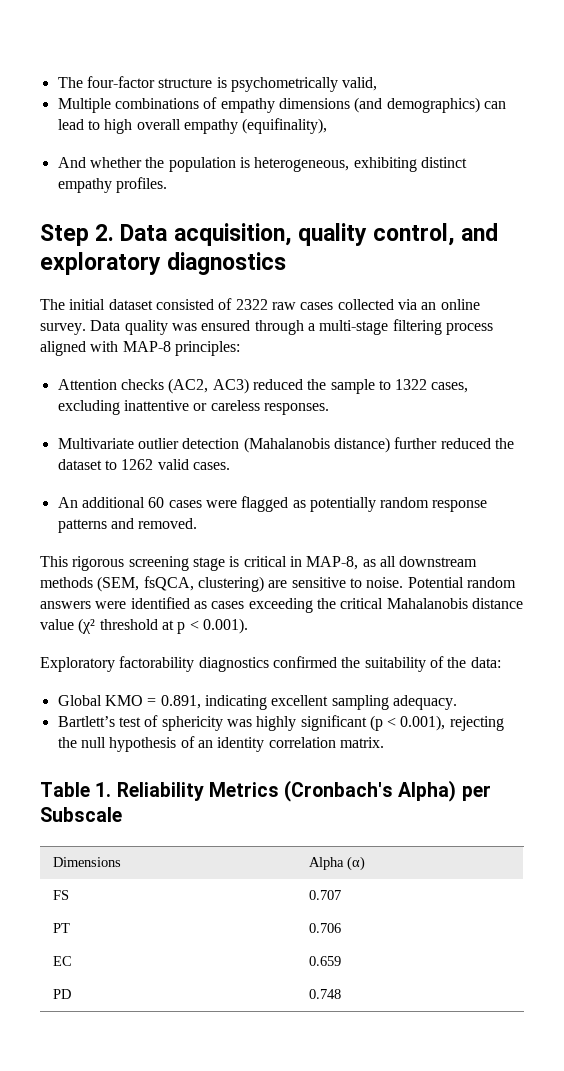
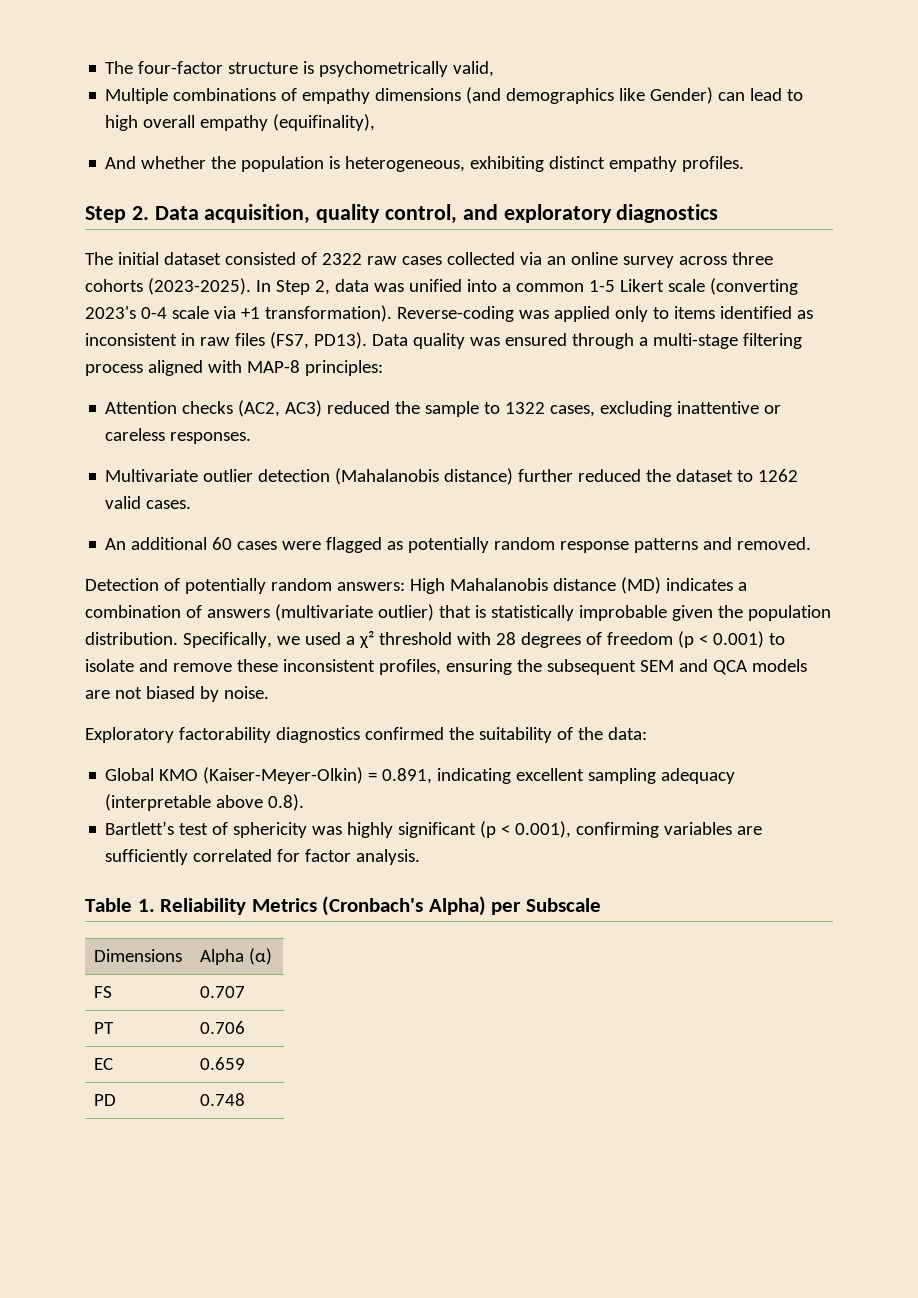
- Multiple combinations of empathy dimensions (and demographics) can lead to high overall empathy (equifinality),
+ Multiple combinations of empathy dimensions (and demographics like Gender) can lead to high overall empathy (equifinality),
- The initial dataset consisted of 2322 raw cases collected via an online survey.
+ The initial dataset consisted of 2322 raw cases collected via an online survey across three cohorts (2023-2025). In Step 2, data was unified into a common 1-5 Likert scale (converting 2023's 0-4 scale via +1 transformation). Reverse-coding was applied only to items identified as inconsistent in raw files (FS7, PD13).
- This rigorous screening stage is critical in MAP-8, as all downstream methods (SEM, fsQCA, clustering) are sensitive to noise. Potential random answers were identified as cases exceeding the critical Mahalanobis distance value (χ² threshold at p < 0.001).
+ Detection of potentially random answers: High Mahalanobis distance (MD) indicates a combination of answers (multivariate outlier) that is statistically improbable given the population distribution. Specifically, we used a χ² threshold with 28 degrees of freedom (p < 0.001) to isolate and remove these inconsistent profiles, ensuring the subsequent SEM and QCA models are not biased by noise.
- Global KMO = 0.891, indicating excellent sampling adequacy.
+ Global KMO (Kaiser-Meyer-Olkin) = 0.891, indicating excellent sampling adequacy (interpretable above 0.8).
- Bartlett’s test of sphericity was highly significant (p < 0.001), rejecting the null hypothesis of an identity correlation matrix.
+ Bartlett’s test of sphericity was highly significant (p < 0.001), confirming variables are sufficiently correlated for factor analysis.

